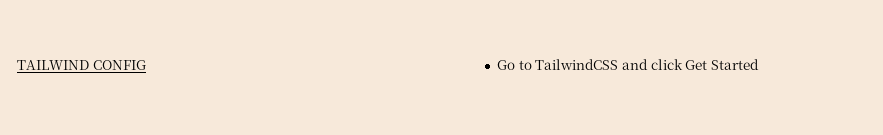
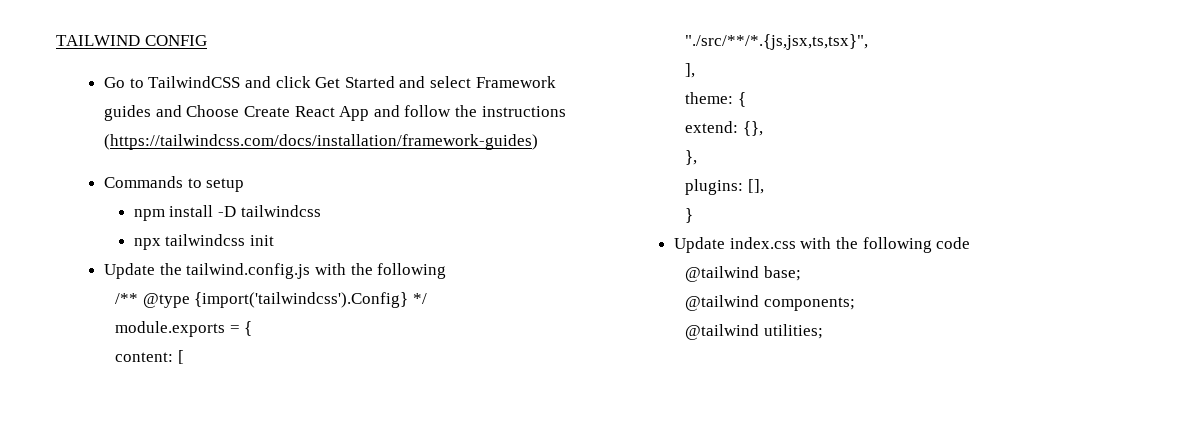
- Go to TailwindCSS and click Get Started
+ Go to TailwindCSS and click Get Started and select Framework guides and Choose Create React App and follow the instructions (https://tailwindcss.com/docs/installation/framework-guides)
+ Commands to setup
+ npm install -D tailwindcss
+ npx tailwindcss init
+ Update the tailwind.config.js with the following
+ /** @type {import('tailwindcss').Config} */
+ module.exports = {
+ content: [
+ "./src/**/*.{js,jsx,ts,tsx}",
+ ],
+ theme: {
+ extend: {},
+ },
+ plugins: [],
+ }
+ Update index.css with the following code
+ @tailwind base;
+ @tailwind components;
+ @tailwind utilities;

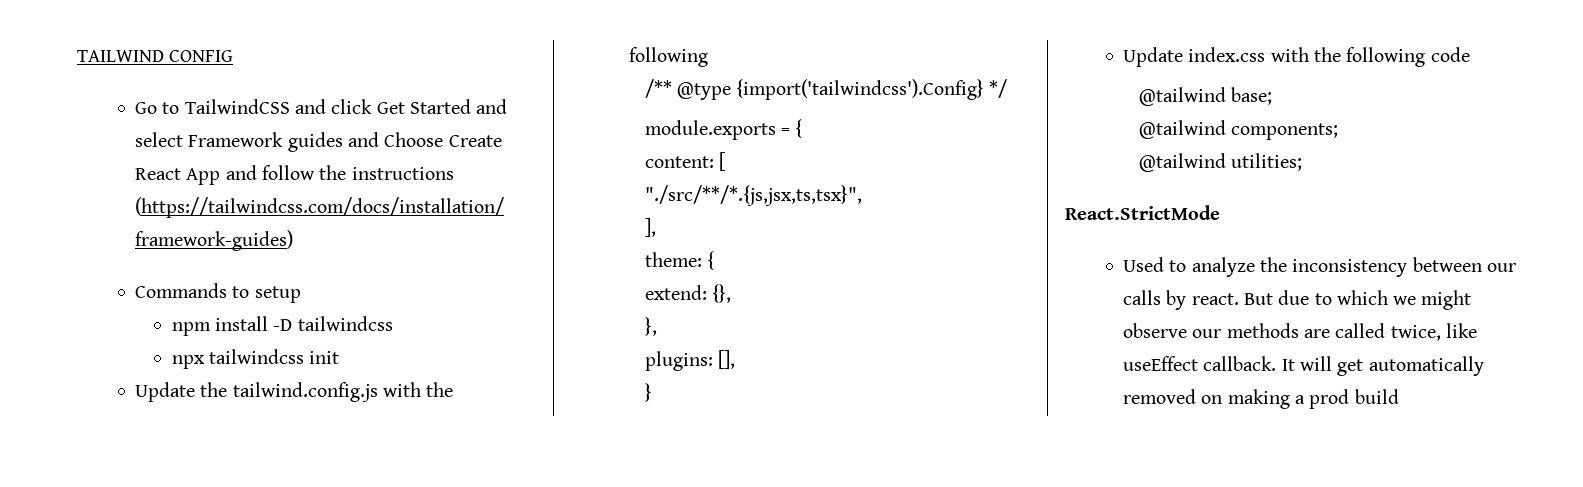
+ React.StrictMode
+ Used to analyze the inconsistency between our calls by react. But due to which we might observe our methods are called twice, like useEffect callback. It will get automatically removed on making a prod build

